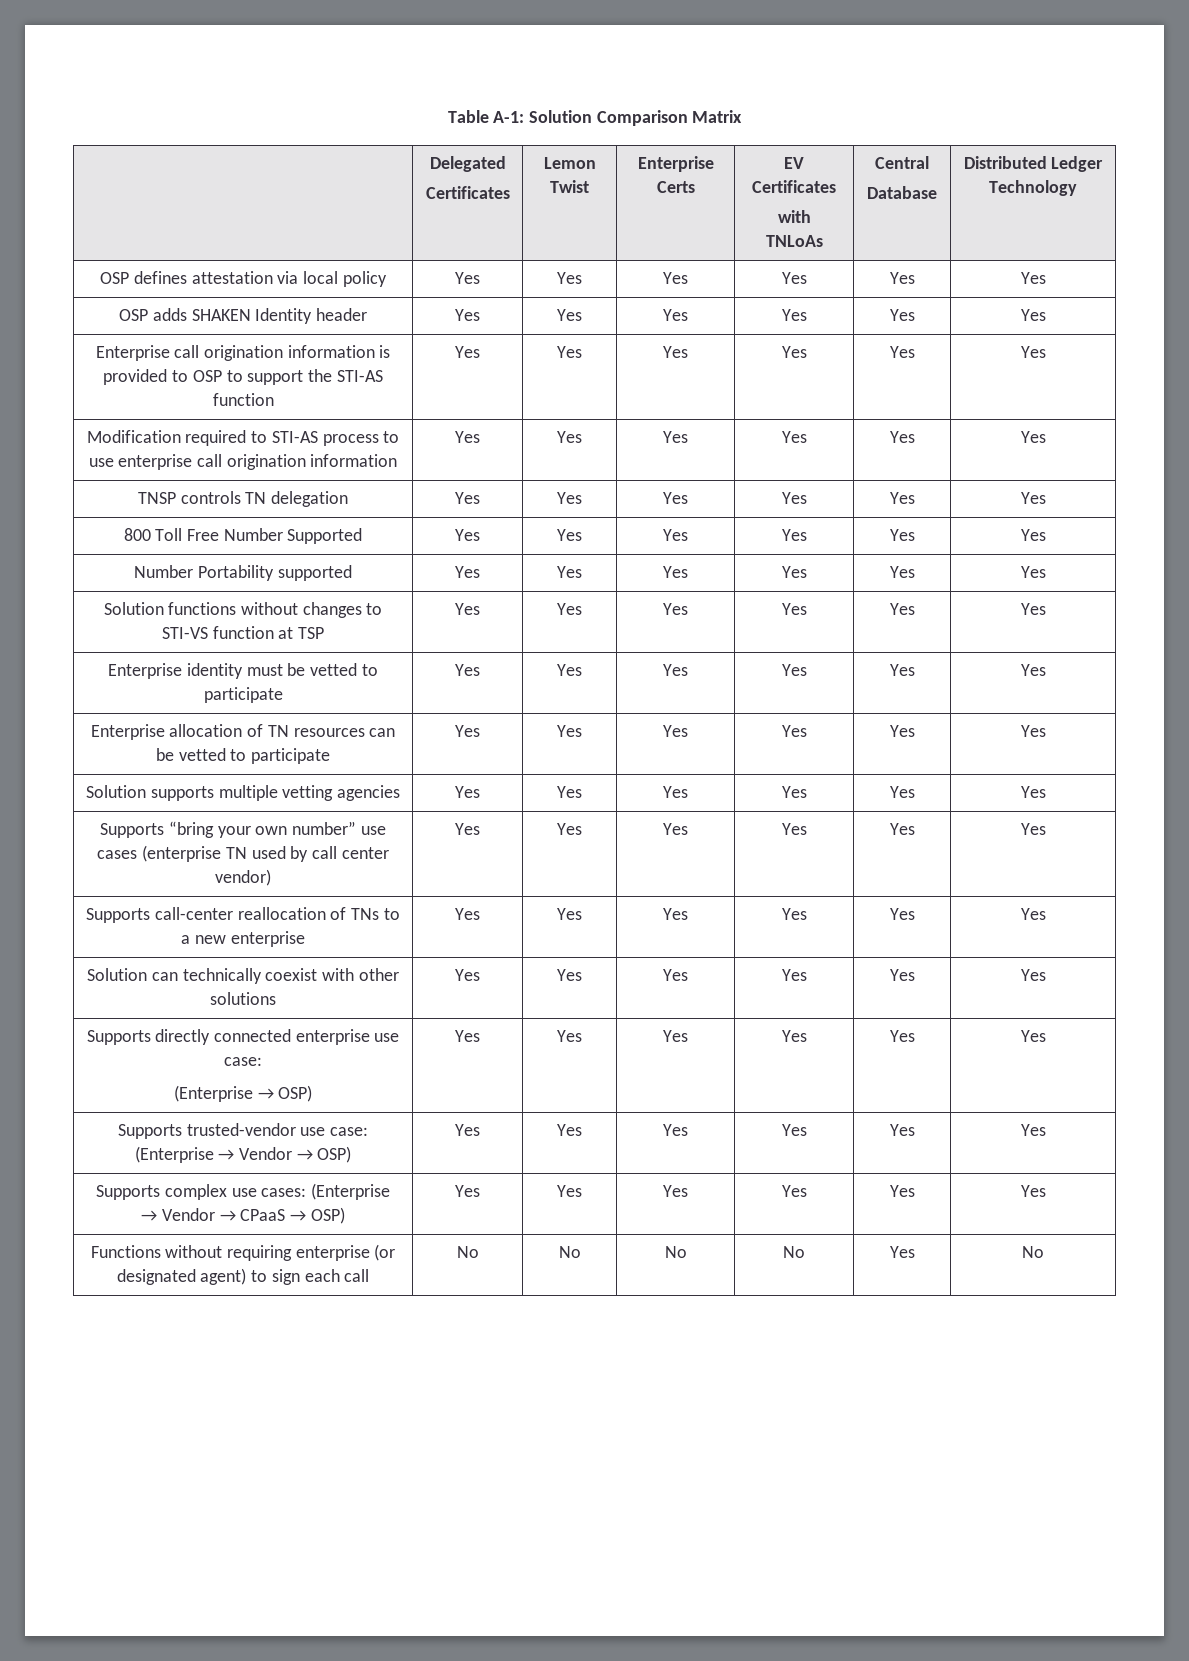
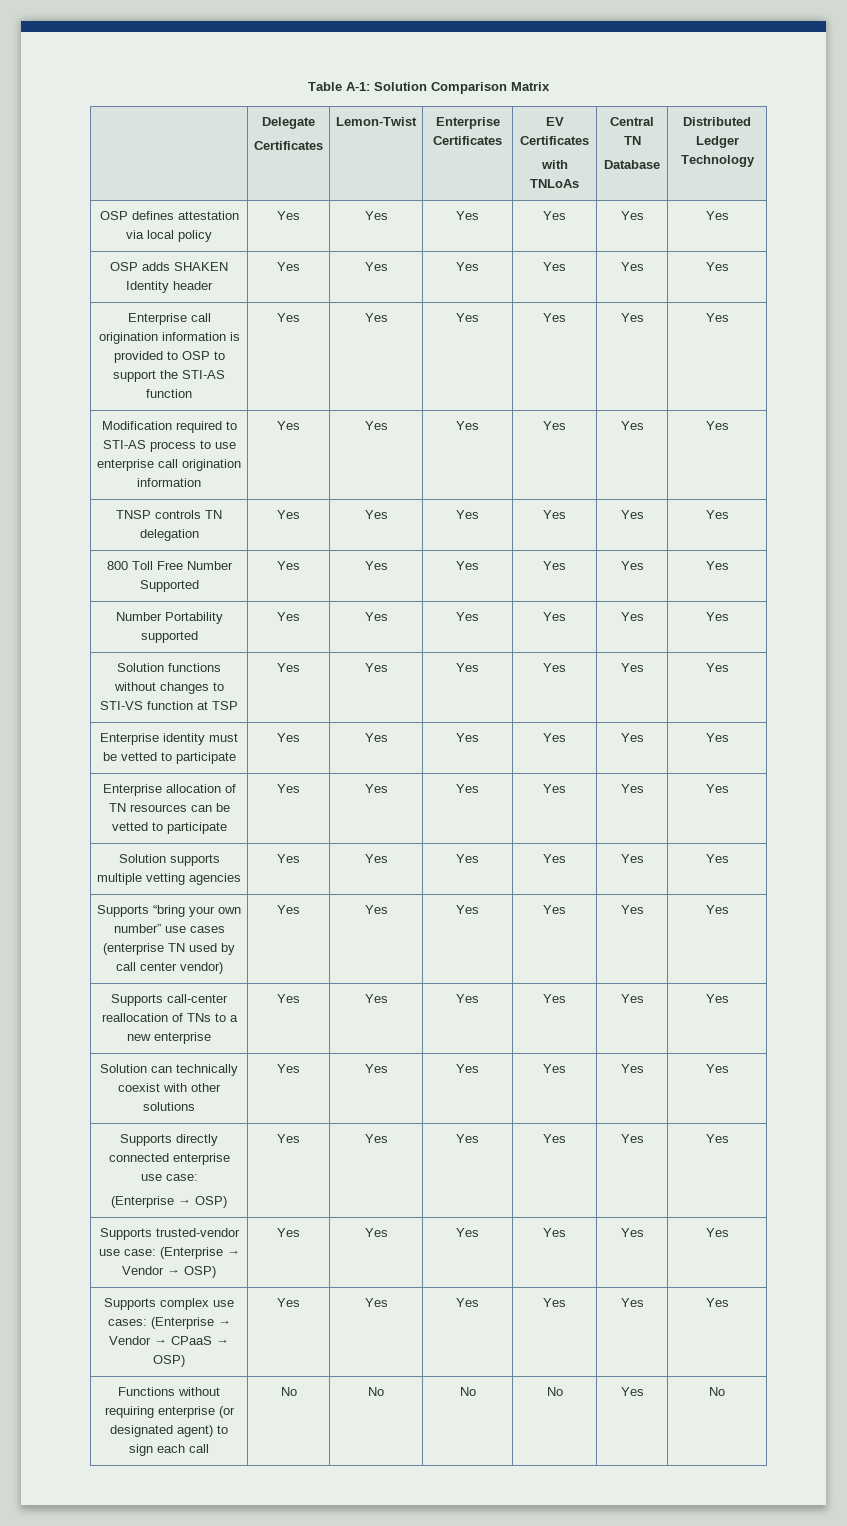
- | Delegated
- Certificates | Lemon Twist | Enterprise Certs | EV Certificates
- with TNLoAs | Central
+ | Delegate
+ Certificates | Lemon-Twist | Enterprise Certificates | EV Certificates
+ with TNLoAs | Central TN

